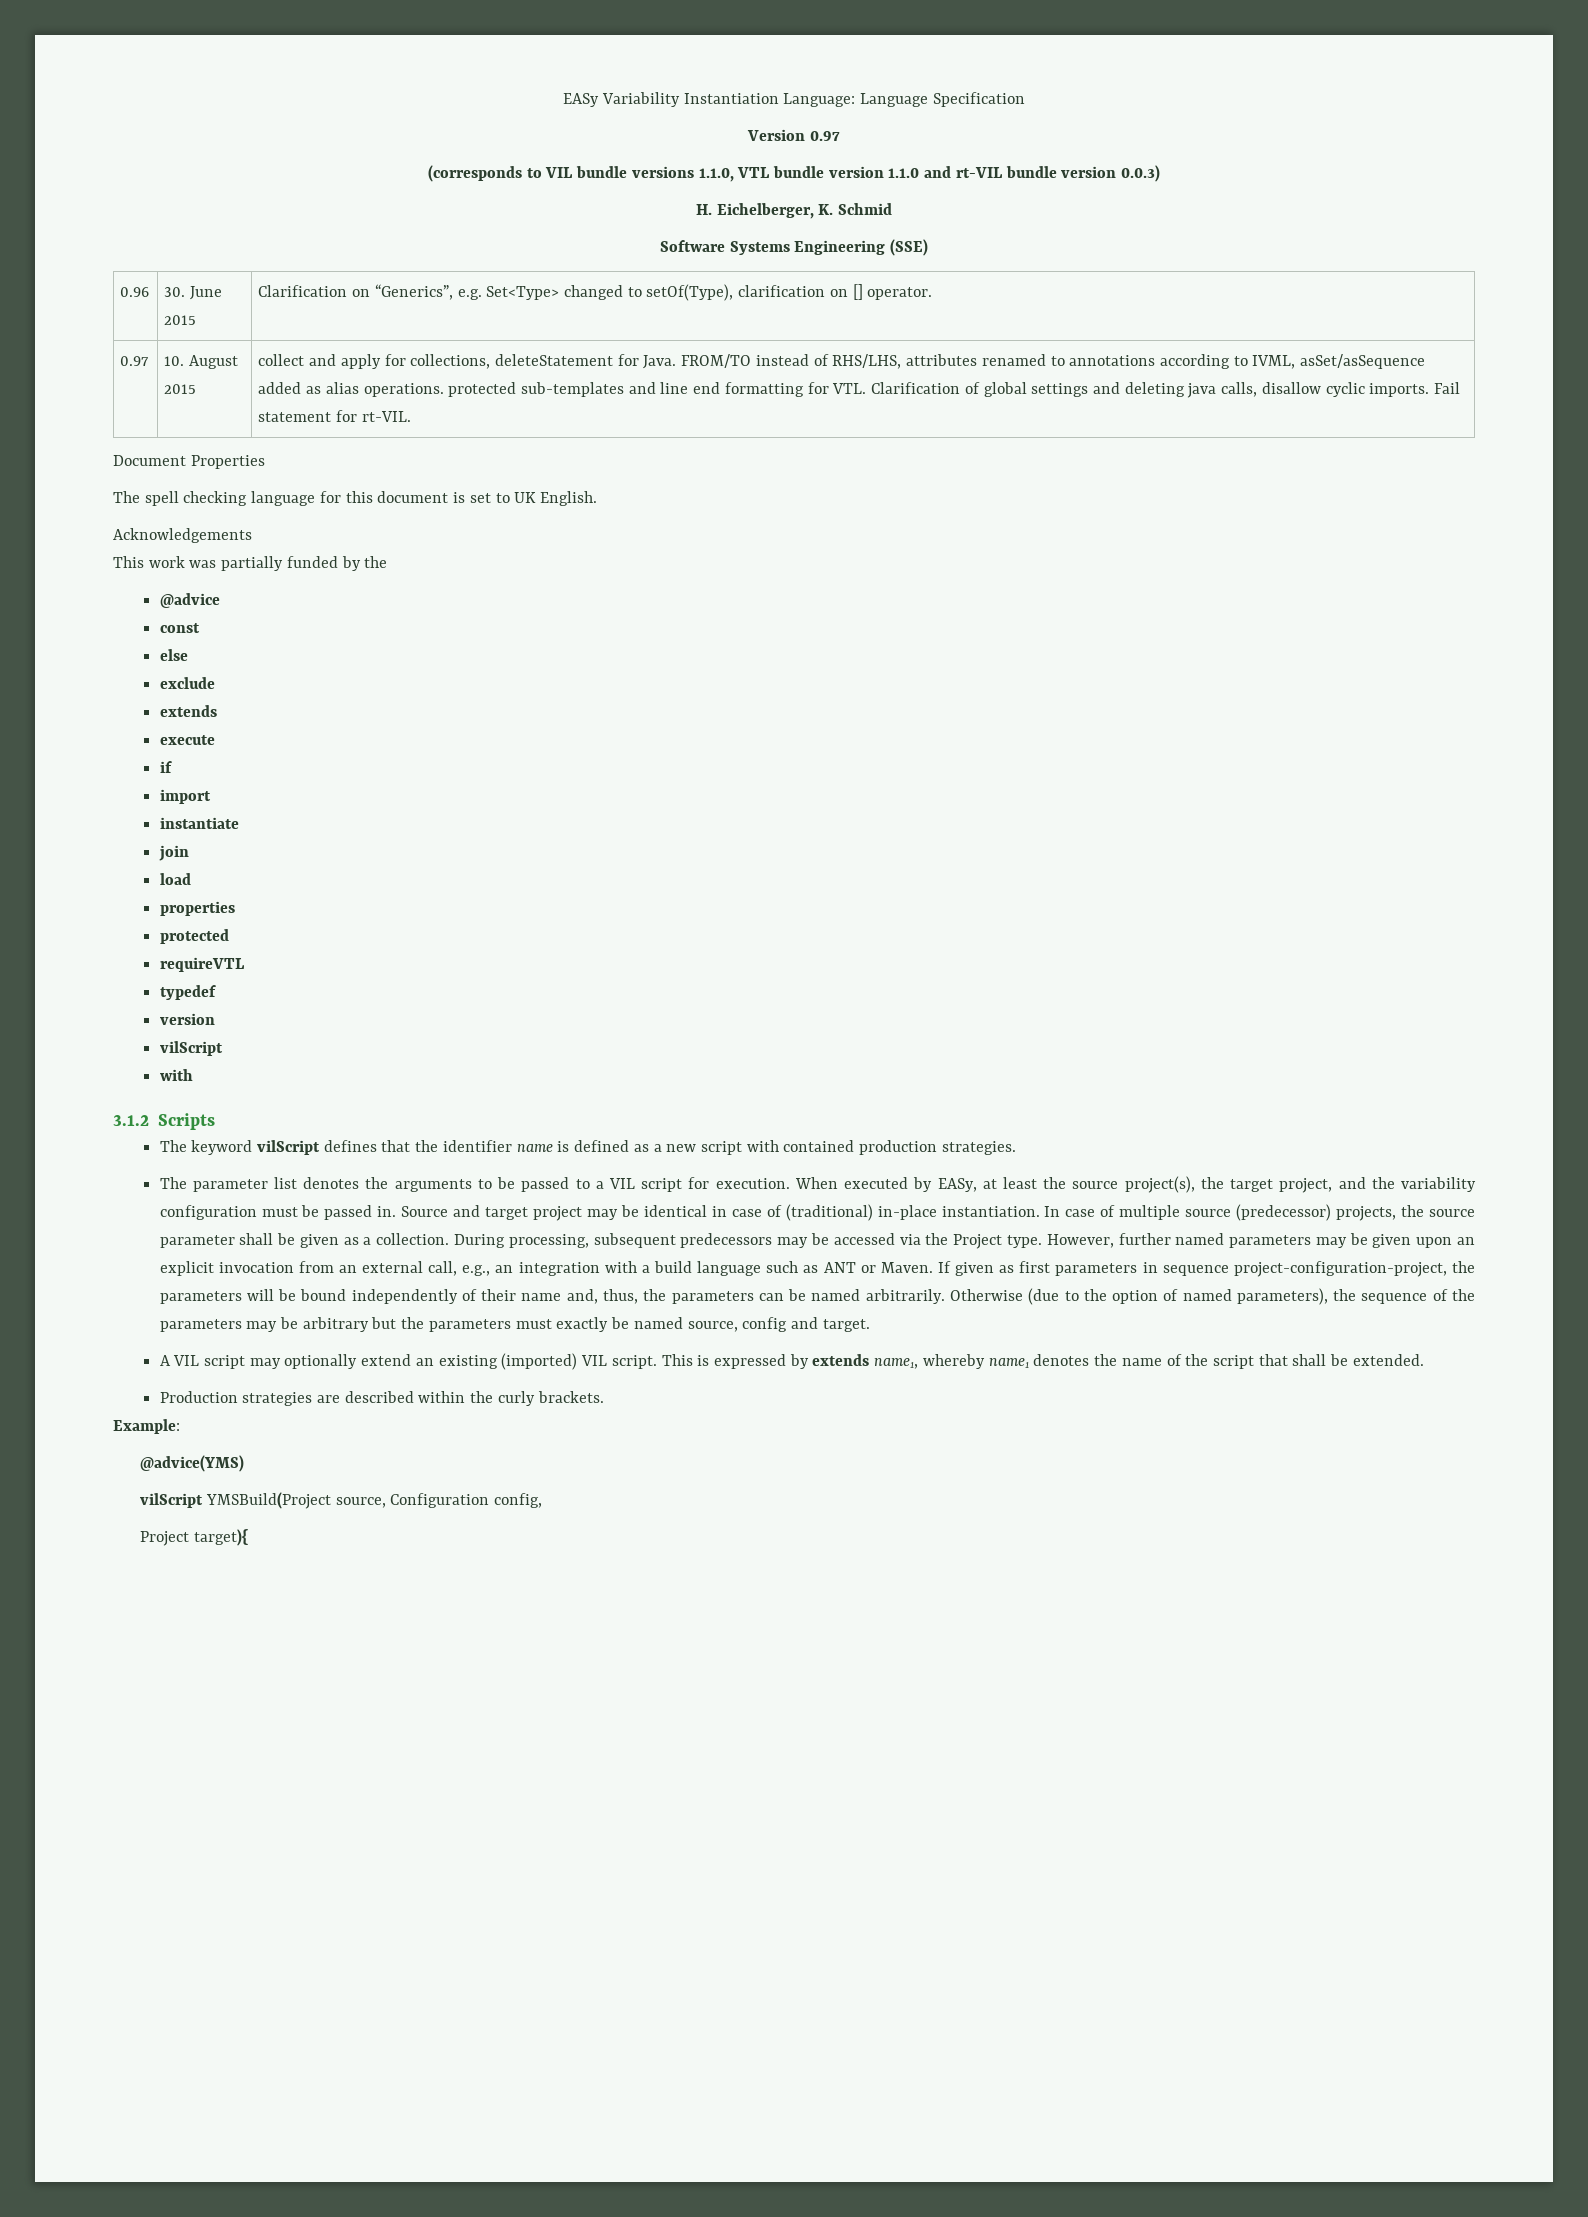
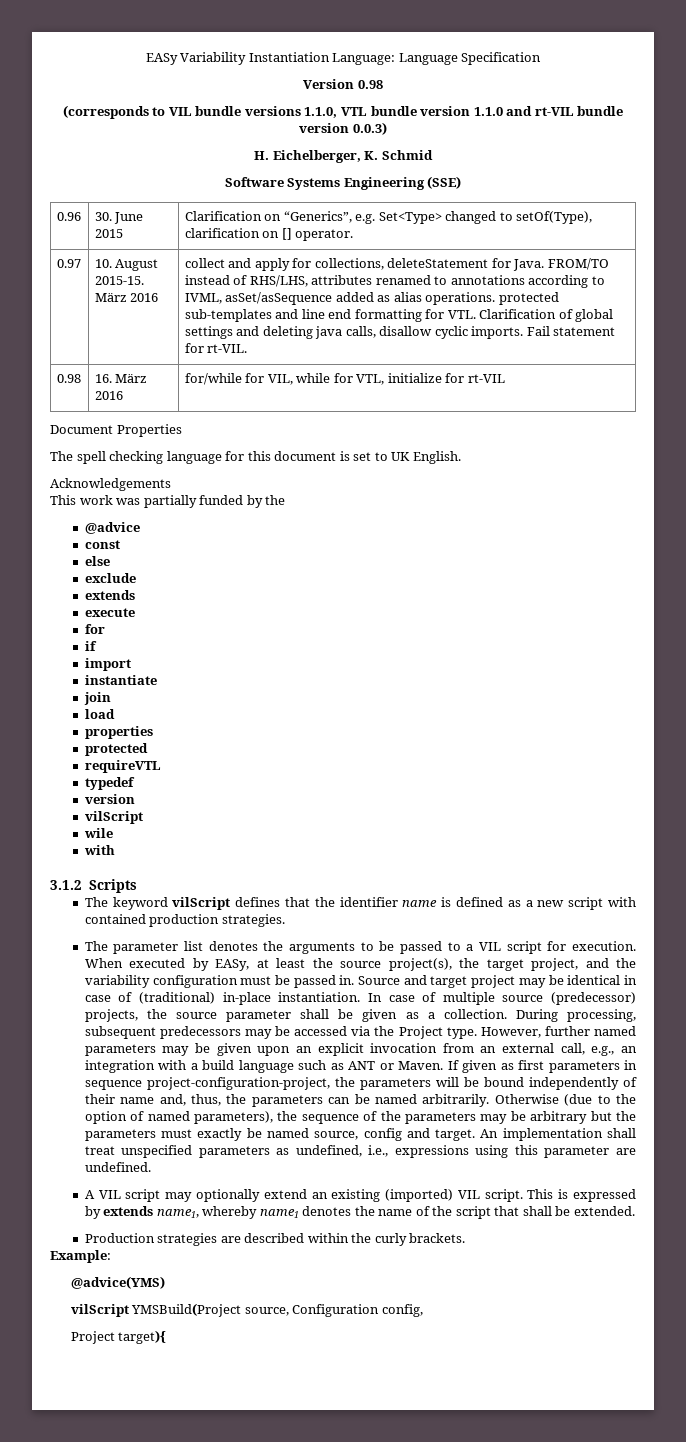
- Version 0.97
+ Version 0.98
- 10. August 2015
+ 10. August 2015-15. März 2016
+ 0.98 | 16. März 2016 | for/while for VIL, while for VTL, initialize for rt-VIL
  execute
+ for
+ wile
+ An implementation shall treat unspecified parameters as undefined, i.e., expressions using this parameter are undefined.

